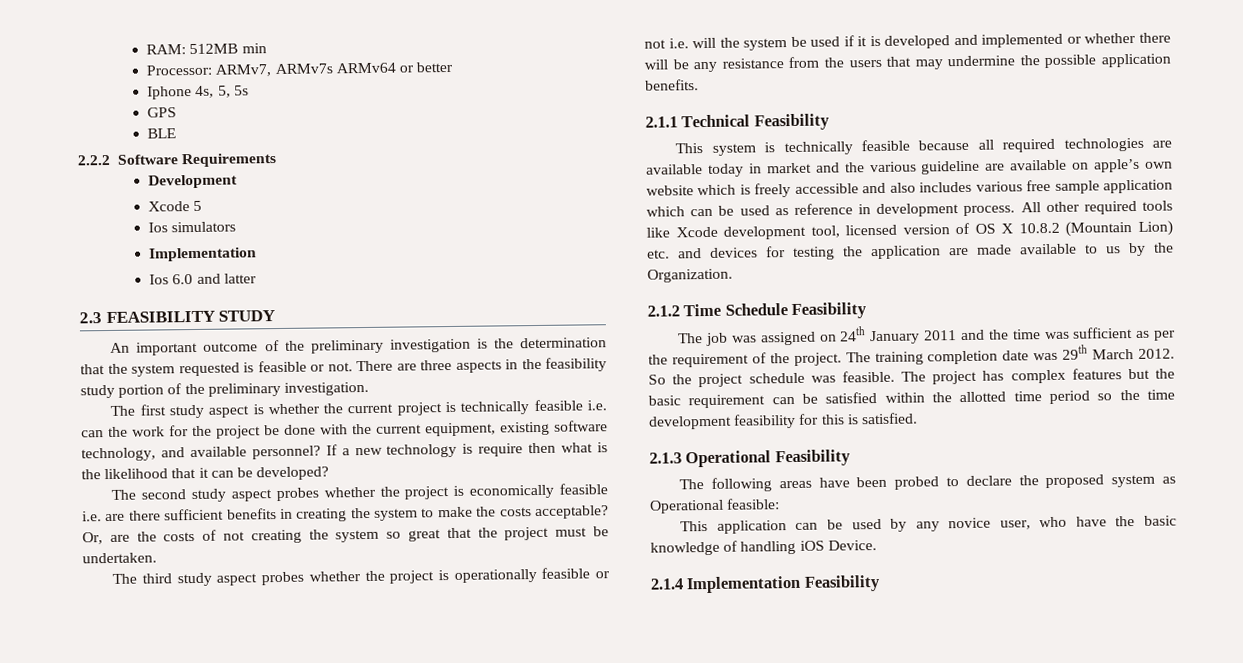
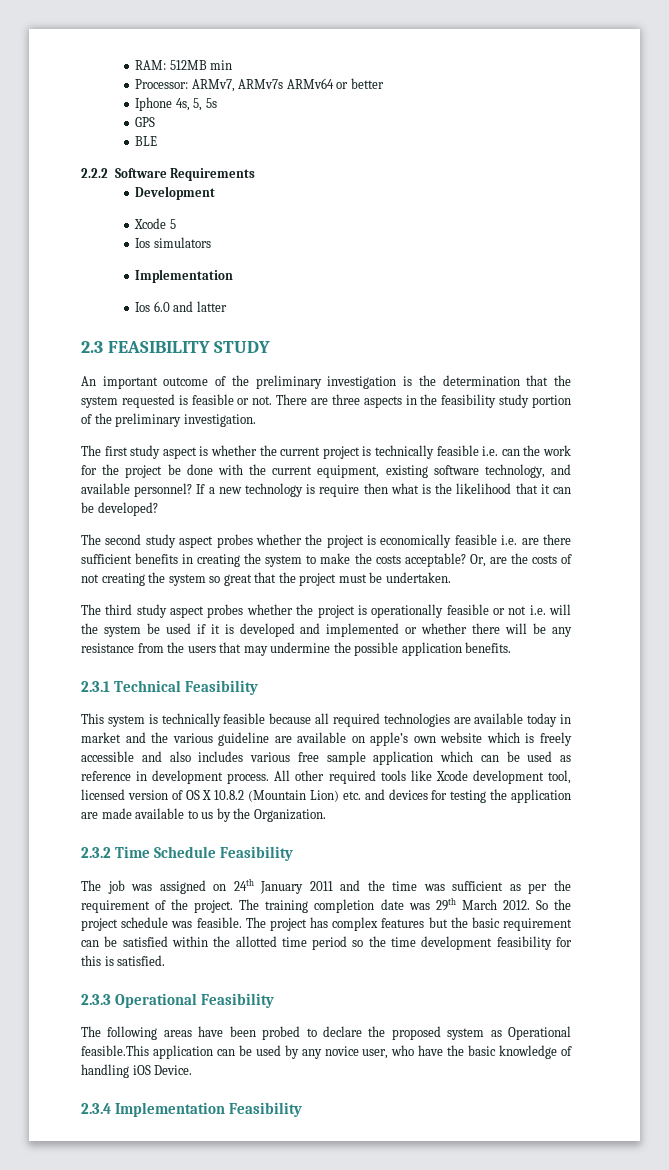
- 2.1.1 Technical Feasibility
+ 2.3.1 Technical Feasibility
- 2.1.2 Time Schedule Feasibility
+ 2.3.2 Time Schedule Feasibility
- 2.1.3 Operational Feasibility
+ 2.3.3 Operational Feasibility
- The following areas have been probed to declare the proposed system as Operational feasible:
- This application can be used by any novice user, who have the basic knowledge of handling iOS Device.
+ The following areas have been probed to declare the proposed system as Operational feasible.This application can be used by any novice user, who have the basic knowledge of handling iOS Device.
- 2.1.4 Implementation Feasibility
+ 2.3.4 Implementation Feasibility

